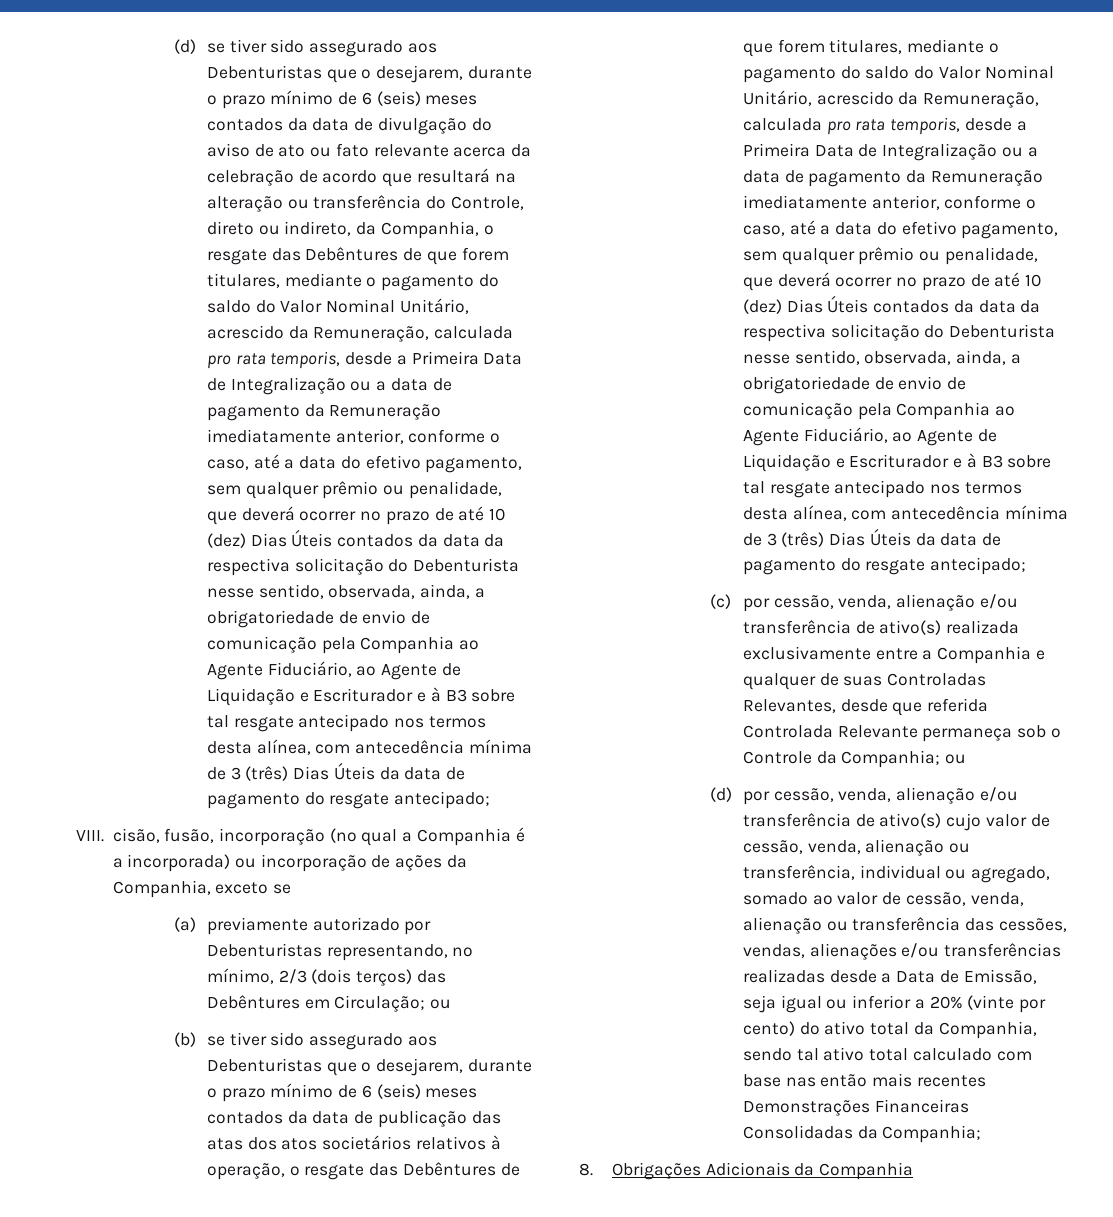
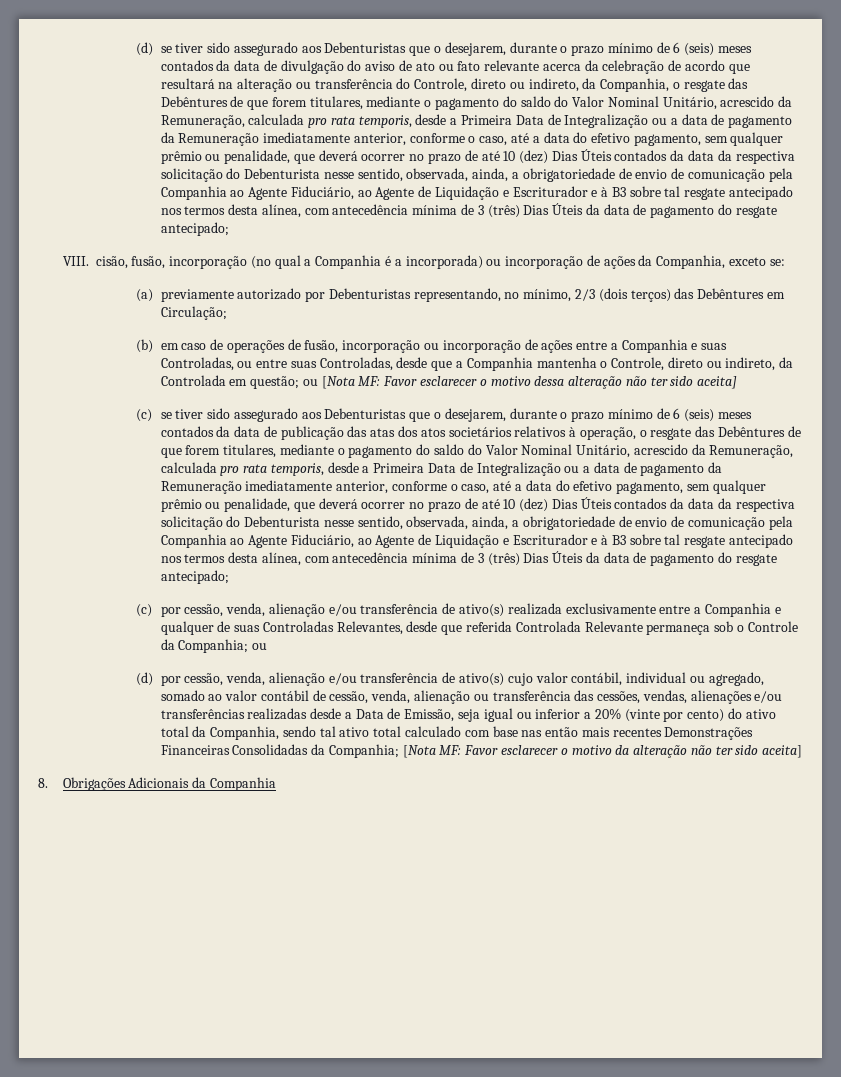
- VIII. cisão, fusão, incorporação (no qual a Companhia é a incorporada) ou incorporação de ações da Companhia, exceto se
+ VIII. cisão, fusão, incorporação (no qual a Companhia é a incorporada) ou incorporação de ações da Companhia, exceto se:
- (a) previamente autorizado por Debenturistas representando, no mínimo, 2/3 (dois terços) das Debêntures em Circulação; ou
- (b) se tiver sido assegurado aos Debenturistas que o desejarem, durante o prazo mínimo de 6 (seis) meses contados da data de publicação das atas dos atos societários relativos à operação, o resgate das Debêntures de que forem titulares, mediante o pagamento do saldo do Valor Nominal Unitário, acrescido da Remuneração, calculada pro rata temporis, desde a Primeira Data de Integralização ou a data de pagamento da Remuneração imediatamente anterior, conforme o caso, até a data do efetivo pagamento, sem qualquer prêmio ou penalidade, que deverá ocorrer no prazo de até 10 (dez) Dias Úteis contados da data da respectiva solicitação do Debenturista nesse sentido, observada, ainda, a obrigatoriedade de envio de comunicação pela Companhia ao Agente Fiduciário, ao Agente de Liquidação e Escriturador e à B3 sobre tal resgate antecipado nos termos desta alínea, com antecedência mínima de 3 (três) Dias Úteis da data de pagamento do resgate antecipado;
+ (a) previamente autorizado por Debenturistas representando, no mínimo, 2/3 (dois terços) das Debêntures em Circulação;
+ (b) em caso de operações de fusão, incorporação ou incorporação de ações entre a Companhia e suas Controladas, ou entre suas Controladas, desde que a Companhia mantenha o Controle, direto ou indireto, da Controlada em questão; ou [Nota MF: Favor esclarecer o motivo dessa alteração não ter sido aceita]
+ (c) se tiver sido assegurado aos Debenturistas que o desejarem, durante o prazo mínimo de 6 (seis) meses contados da data de publicação das atas dos atos societários relativos à operação, o resgate das Debêntures de que forem titulares, mediante o pagamento do saldo do Valor Nominal Unitário, acrescido da Remuneração, calculada pro rata temporis, desde a Primeira Data de Integralização ou a data de pagamento da Remuneração imediatamente anterior, conforme o caso, até a data do efetivo pagamento, sem qualquer prêmio ou penalidade, que deverá ocorrer no prazo de até 10 (dez) Dias Úteis contados da data da respectiva solicitação do Debenturista nesse sentido, observada, ainda, a obrigatoriedade de envio de comunicação pela Companhia ao Agente Fiduciário, ao Agente de Liquidação e Escriturador e à B3 sobre tal resgate antecipado nos termos desta alínea, com antecedência mínima de 3 (três) Dias Úteis da data de pagamento do resgate antecipado;
- (d) por cessão, venda, alienação e/ou transferência de ativo(s) cujo valor de cessão, venda, alienação ou transferência, individual ou agregado, somado ao valor de cessão, venda, alienação ou transferência das cessões, vendas, alienações e/ou transferências realizadas desde a Data de Emissão, seja igual ou inferior a 20% (vinte por cento) do ativo total da Companhia, sendo tal ativo total calculado com base nas então mais recentes Demonstrações Financeiras Consolidadas da Companhia;
+ (d) por cessão, venda, alienação e/ou transferência de ativo(s) cujo valor contábil, individual ou agregado, somado ao valor contábil de cessão, venda, alienação ou transferência das cessões, vendas, alienações e/ou transferências realizadas desde a Data de Emissão, seja igual ou inferior a 20% (vinte por cento) do ativo total da Companhia, sendo tal ativo total calculado com base nas então mais recentes Demonstrações Financeiras Consolidadas da Companhia; [Nota MF: Favor esclarecer o motivo da alteração não ter sido aceita]

